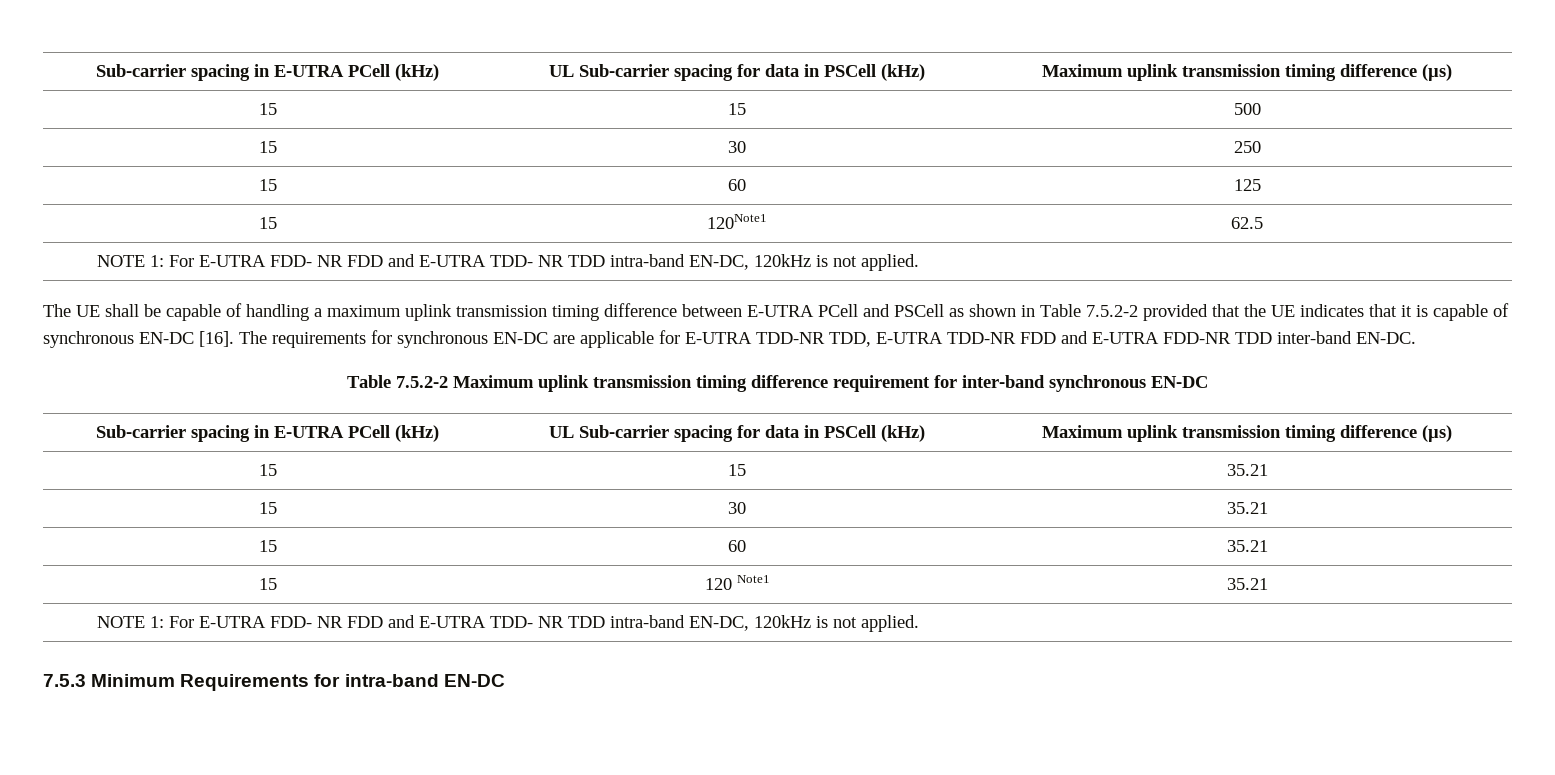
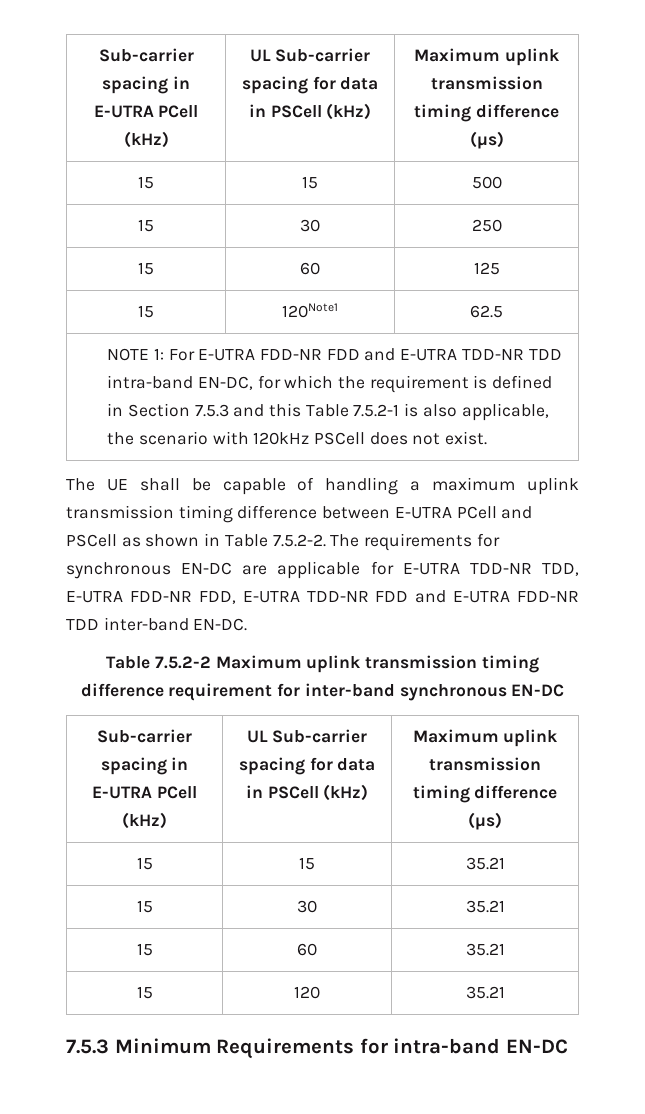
  15 | 120Note1 | 62.5
- NOTE 1: For E-UTRA FDD- NR FDD and E-UTRA TDD- NR TDD intra-band EN-DC, 120kHz is not applied.
+ NOTE 1: For E-UTRA FDD-NR FDD and E-UTRA TDD-NR TDD intra-band EN-DC, for which the requirement is defined in Section 7.5.3 and this Table 7.5.2-1 is also applicable, the scenario with 120kHz PSCell does not exist.
- The UE shall be capable of handling a maximum uplink transmission timing difference between E-UTRA PCell and PSCell as shown in Table 7.5.2-2 provided that the UE indicates that it is capable of synchronous EN-DC [16]. The requirements for synchronous EN-DC are applicable for E-UTRA TDD-NR TDD, E-UTRA TDD-NR FDD and E-UTRA FDD-NR TDD inter-band EN-DC.
+ The UE shall be capable of handling a maximum uplink transmission timing difference between E-UTRA PCell and PSCell as shown in Table 7.5.2-2. The requirements for synchronous EN-DC are applicable for E-UTRA TDD-NR TDD, E-UTRA FDD-NR FDD, E-UTRA TDD-NR FDD and E-UTRA FDD-NR TDD inter-band EN-DC.
- 15 | 120 Note1 | 35.21
- NOTE 1: For E-UTRA FDD- NR FDD and E-UTRA TDD- NR TDD intra-band EN-DC, 120kHz is not applied.
+ 15 | 120 | 35.21

